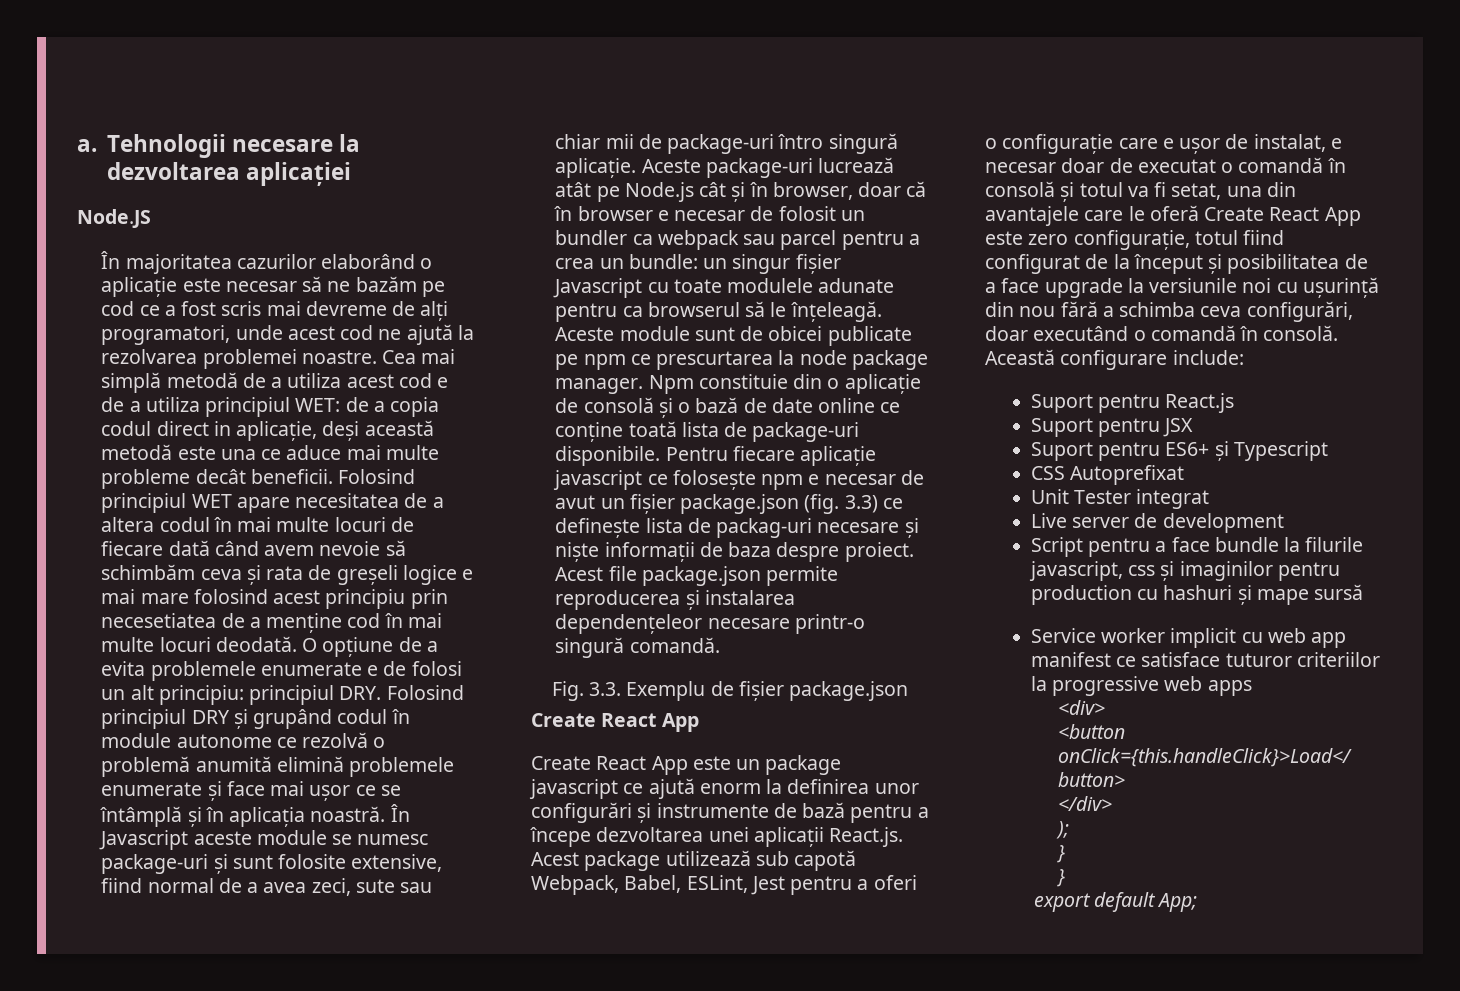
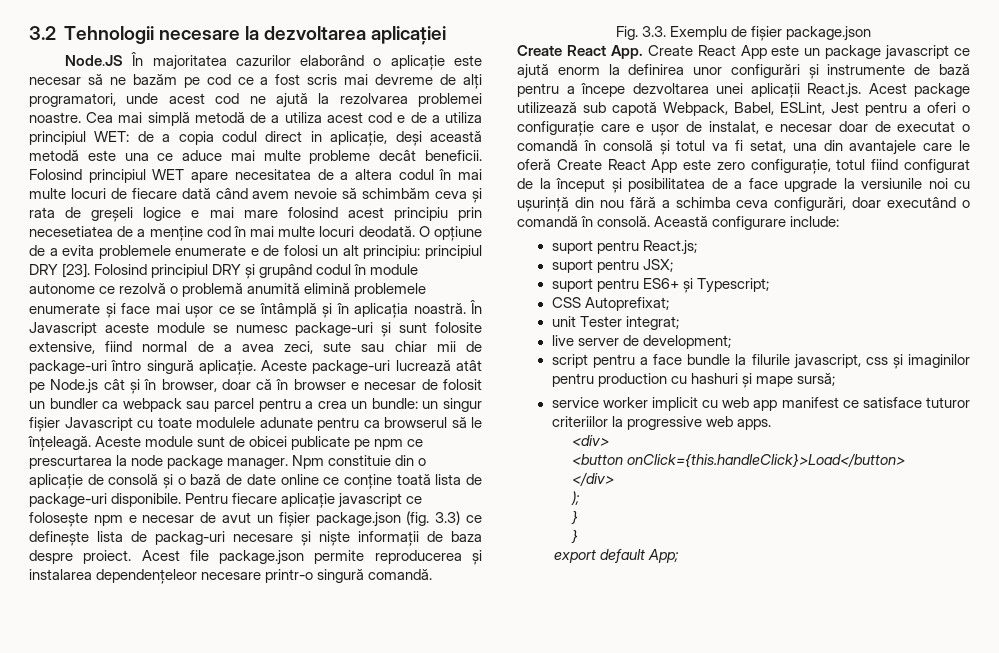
- a. Tehnologii necesare la dezvoltarea aplicației
+ 3.2 Tehnologii necesare la dezvoltarea aplicației
- Node.JS
- În majoritatea cazurilor elaborând o aplicație este necesar să ne bazăm pe cod ce a fost scris mai devreme de alți programatori, unde acest cod ne ajută la rezolvarea problemei noastre.
+ Node.JS În majoritatea cazurilor elaborând o aplicație este necesar să ne bazăm pe cod ce a fost scris mai devreme de alți programatori, unde acest cod ne ajută la rezolvarea problemei noastre.
- O opțiune de a evita problemele enumerate e de folosi un alt principiu: principiul DRY. Folosind principiul DRY și grupând codul în module autonome ce rezolvă o problemă anumită elimină problemele enumerate și face mai ușor ce se întâmplă și în aplicația noastră.
+ O opțiune de a evita problemele enumerate e de folosi un alt principiu: principiul DRY [23]. Folosind principiul DRY și grupând codul în module autonome ce rezolvă o problemă anumită elimină problemele enumerate și face mai ușor ce se întâmplă și în aplicația noastră.
  Fig. 3.3. Exemplu de fișier package.json
- Create React App
- Create React App este un package javascript ce ajută enorm la definirea unor configurări și instrumente de bază pentru a începe dezvoltarea unei aplicații React.js. Acest package utilizează sub capotă Webpack, Babel, ESLint, Jest pentru a oferi o configurație care e ușor de instalat, e necesar doar de executat o comandă în consolă și totul va fi setat, una din avantajele care le oferă Create React App este zero configurație, totul fiind configurat de la început și posibilitatea de a face upgrade la versiunile noi cu ușurință din nou fără a schimba ceva configurări, doar executând o comandă în consolă.
+ Create React App. Create React App este un package javascript ce ajută enorm la definirea unor configurări și instrumente de bază pentru a începe dezvoltarea unei aplicații React.js. Acest package utilizează sub capotă Webpack, Babel, ESLint, Jest pentru a oferi o configurație care e ușor de instalat, e necesar doar de executat o comandă în consolă și totul va fi setat, una din avantajele care le oferă Create React App este zero configurație, totul fiind configurat de la început și posibilitatea de a face upgrade la versiunile noi cu ușurință din nou fără a schimba ceva configurări, doar executând o comandă în consolă.
- Suport pentru React.js
- Suport pentru JSX
- Suport pentru ES6+ și Typescript
+ suport pentru React.js;
+ suport pentru JSX;
+ suport pentru ES6+ și Typescript;
- CSS Autoprefixat
- Unit Tester integrat
- Live server de development
- Script pentru a face bundle la filurile javascript, css și imaginilor pentru production cu hashuri și mape sursă
- Service worker implicit cu web app manifest ce satisface tuturor criteriilor la progressive web apps
+ CSS Autoprefixat;
+ unit Tester integrat;
+ live server de development;
+ script pentru a face bundle la filurile javascript, css și imaginilor pentru production cu hashuri și mape sursă;
+ service worker implicit cu web app manifest ce satisface tuturor criteriilor la progressive web apps.

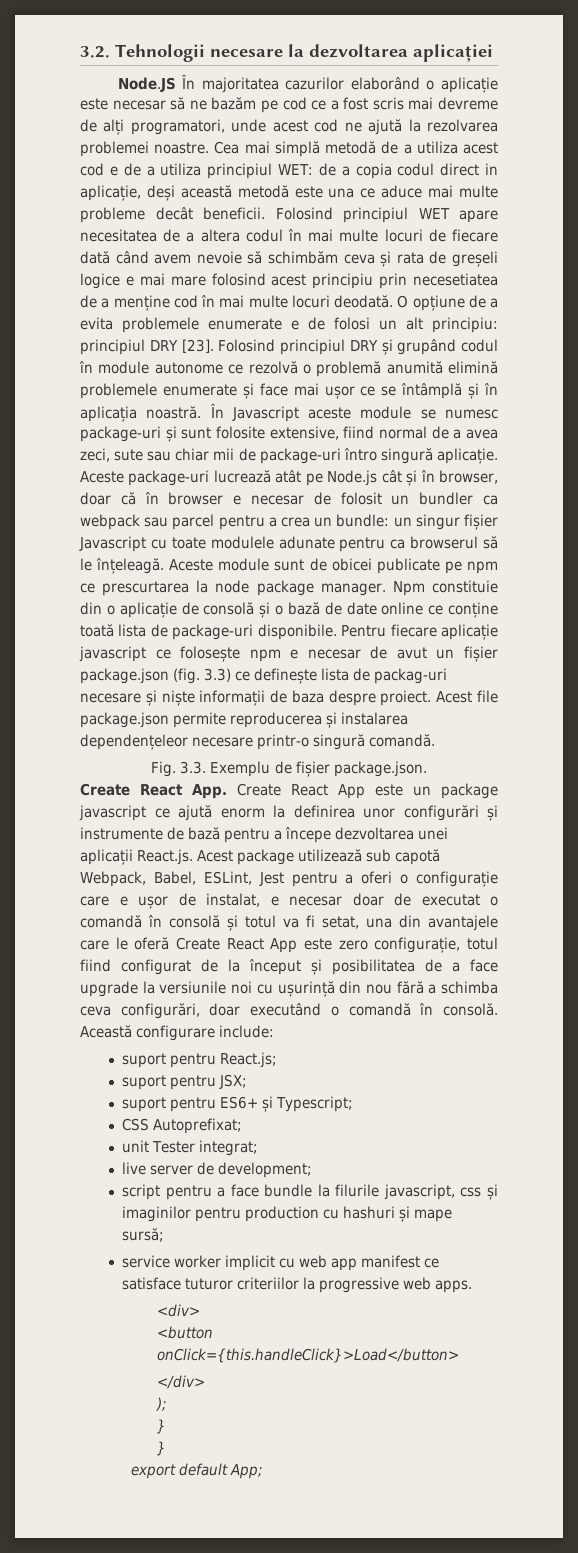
- 3.2 Tehnologii necesare la dezvoltarea aplicației
+ 3.2. Tehnologii necesare la dezvoltarea aplicației
- Fig. 3.3. Exemplu de fișier package.json
+ Fig. 3.3. Exemplu de fișier package.json.

